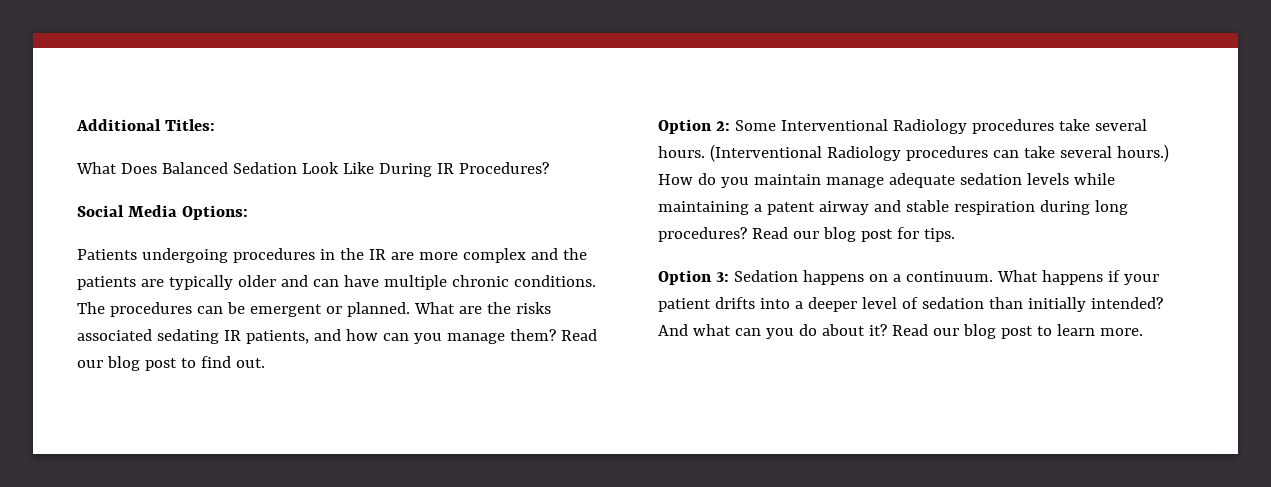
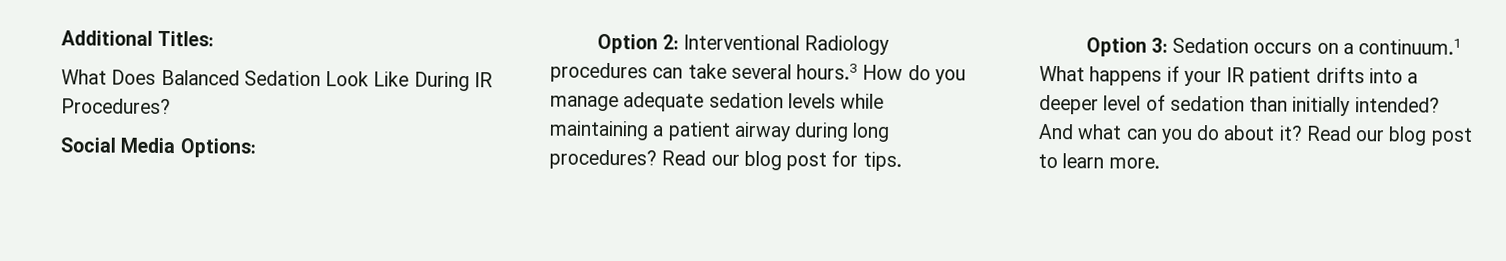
- Patients undergoing procedures in the IR are more complex and the patients are typically older and can have multiple chronic conditions. The procedures can be emergent or planned. What are the risks associated sedating IR patients, and how can you manage them? Read our blog post to find out.
- Option 2: Some Interventional Radiology procedures take several hours. (Interventional Radiology procedures can take several hours.) How do you maintain manage adequate sedation levels while maintaining a patent airway and stable respiration during long procedures?
+ Option 2: Interventional Radiology procedures can take several hours.3 How do you manage adequate sedation levels while maintaining a patient airway during long procedures?
- Option 3: Sedation happens on a continuum. What happens if your patient drifts into a deeper level of sedation than initially intended?
+ Option 3: Sedation occurs on a continuum.1 What happens if your IR patient drifts into a deeper level of sedation than initially intended?

